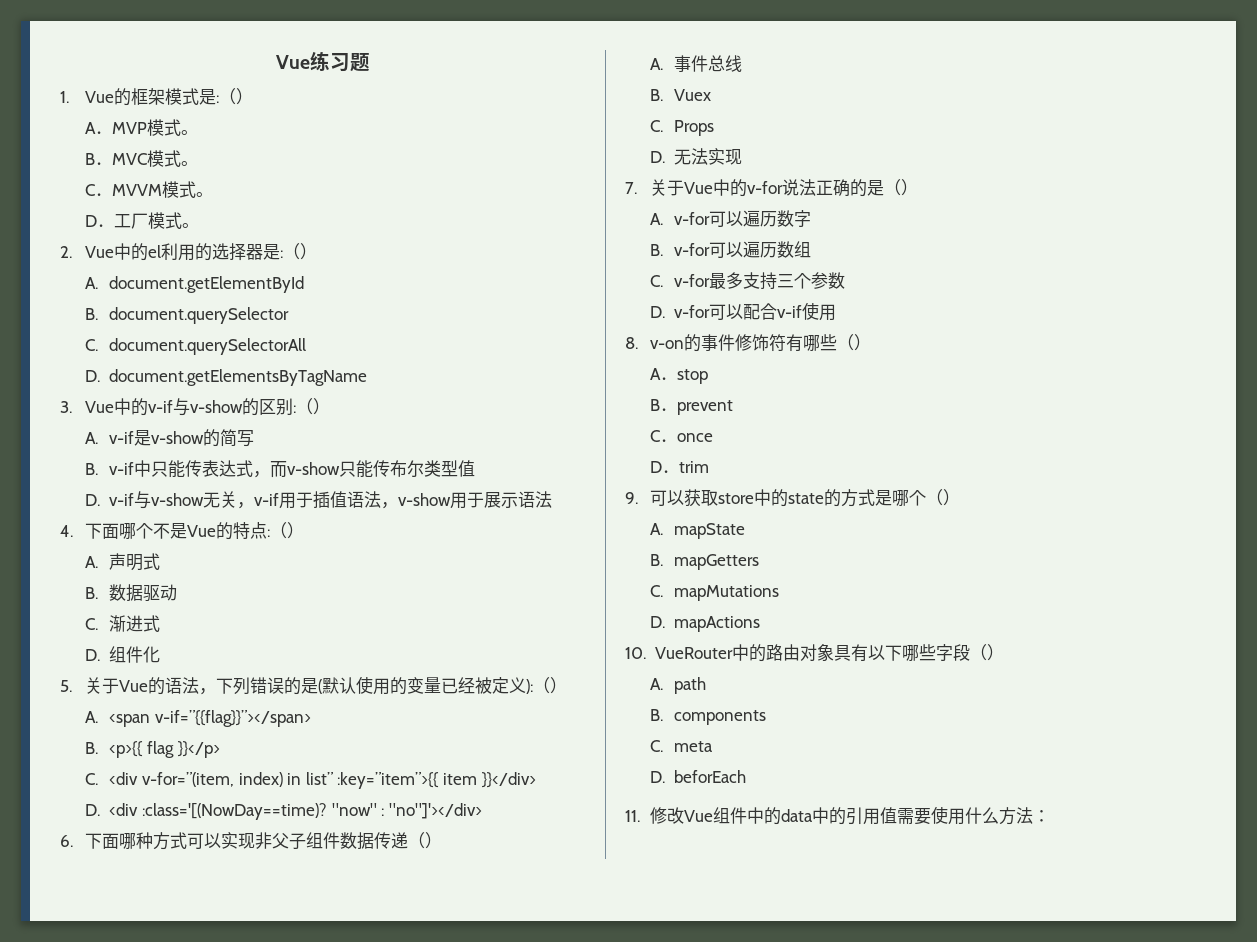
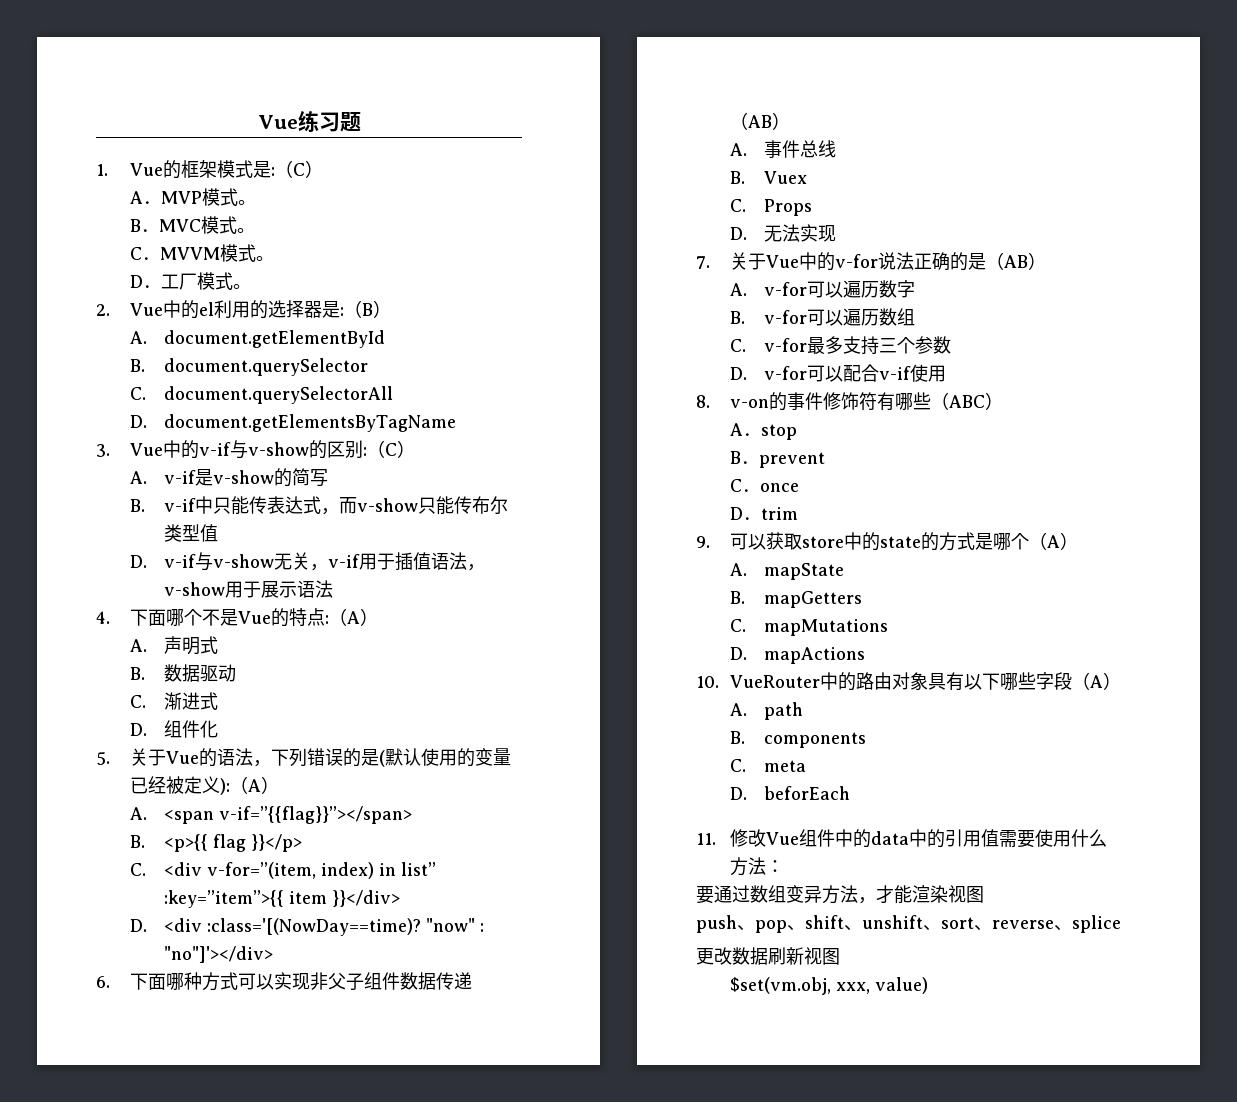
- 1. Vue的框架模式是:（）
+ 1. Vue的框架模式是:（C）
- 2. Vue中的el利用的选择器是:（）
+ 2. Vue中的el利用的选择器是:（B）
- 3. Vue中的v-if与v-show的区别:（）
+ 3. Vue中的v-if与v-show的区别:（C）
- 4.下面哪个不是Vue的特点:（）
+ 4.下面哪个不是Vue的特点:（A）
- 5.关于Vue的语法，下列错误的是(默认使用的变量已经被定义):（）
+ 5.关于Vue的语法，下列错误的是(默认使用的变量已经被定义):（A）
- 6.下面哪种方式可以实现非父子组件数据传递（）
+ 6.下面哪种方式可以实现非父子组件数据传递（AB）
- 7.关于Vue中的v-for说法正确的是（）
+ 7.关于Vue中的v-for说法正确的是（AB）
- 8. v-on的事件修饰符有哪些（）
+ 8. v-on的事件修饰符有哪些（ABC）
- 9.可以获取store中的state的方式是哪个（）
+ 9.可以获取store中的state的方式是哪个（A）
- 10. VueRouter中的路由对象具有以下哪些字段（）
+ 10. VueRouter中的路由对象具有以下哪些字段（A）
+ 要通过数组变异方法，才能渲染视图
+ push、pop、shift、unshift、sort、reverse、splice
+ 更改数据刷新视图
+ $set(vm.obj, xxx, value)

